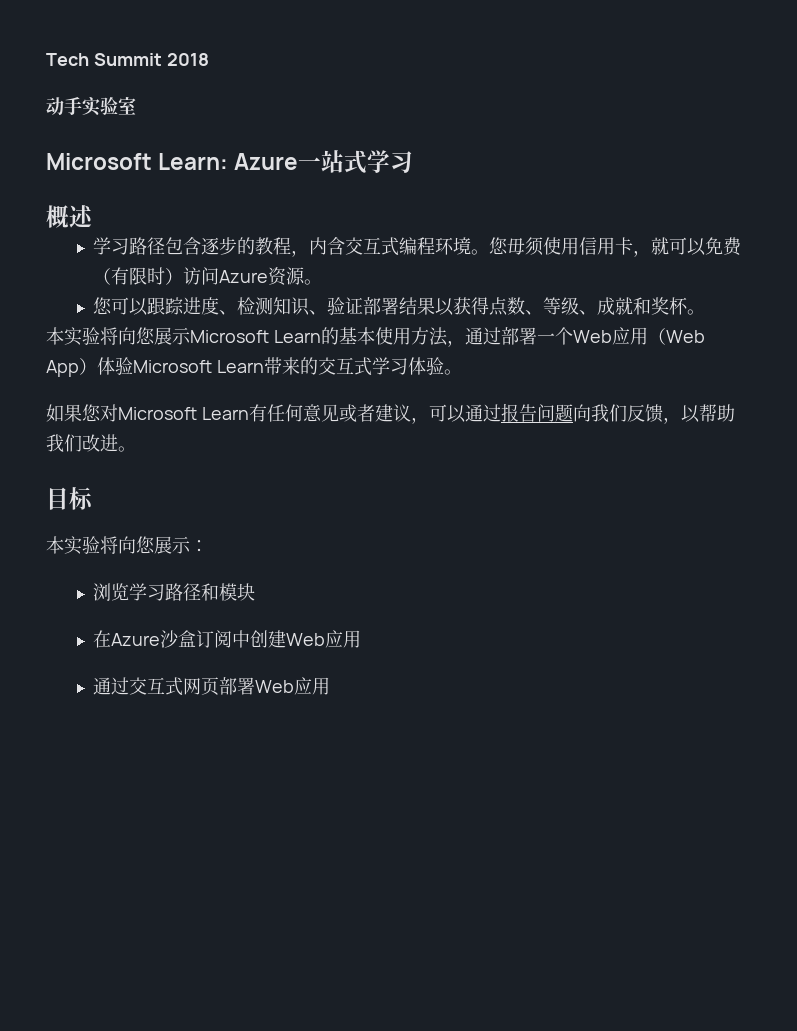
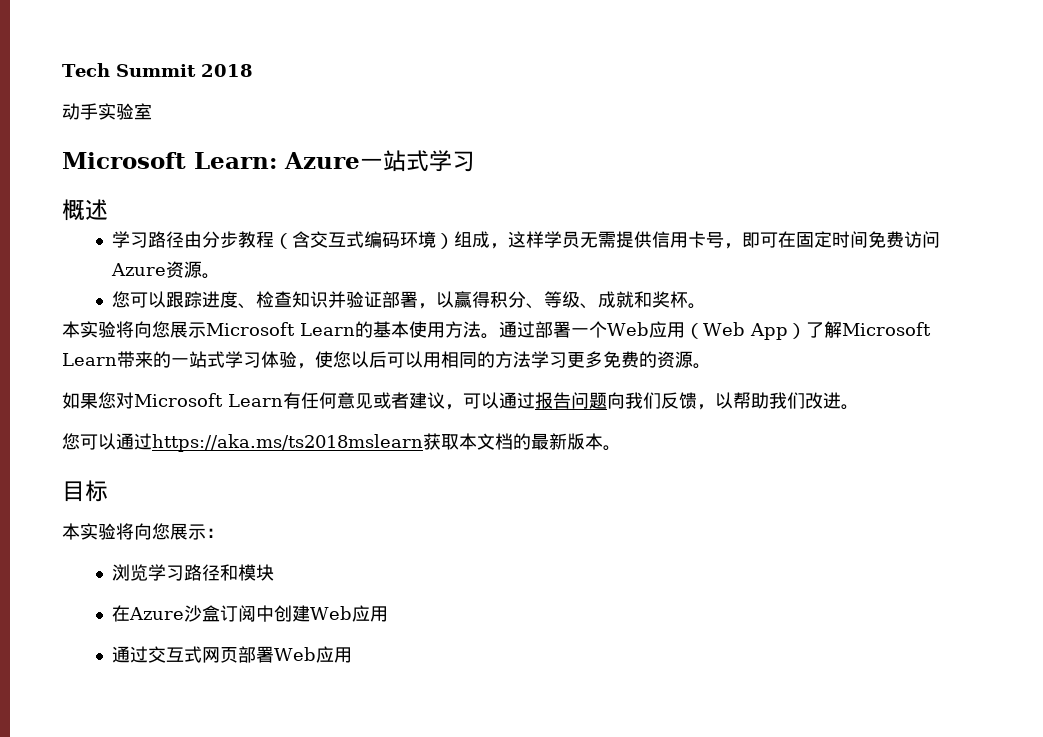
- 学习路径包含逐步的教程，内含交互式编程环境。您毋须使用信用卡，就可以免费（有限时）访问Azure资源。
+ 学习路径由分步教程（含交互式编码环境）组成，这样学员无需提供信用卡号，即可在固定时间免费访问Azure资源。
- 您可以跟踪进度、检测知识、验证部署结果以获得点数、等级、成就和奖杯。
+ 您可以跟踪进度、检查知识并验证部署，以赢得积分、等级、成就和奖杯。
- 本实验将向您展示Microsoft Learn的基本使用方法，通过部署一个Web应用（Web App）体验Microsoft Learn带来的交互式学习体验。
+ 本实验将向您展示Microsoft Learn的基本使用方法。通过部署一个Web应用（Web App）了解Microsoft Learn带来的一站式学习体验，使您以后可以用相同的方法学习更多免费的资源。
+ 您可以通过https://aka.ms/ts2018mslearn获取本文档的最新版本。

